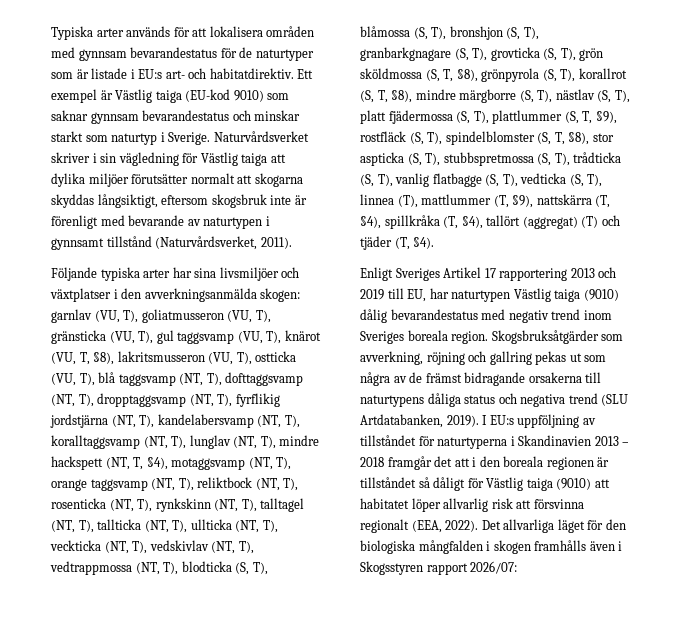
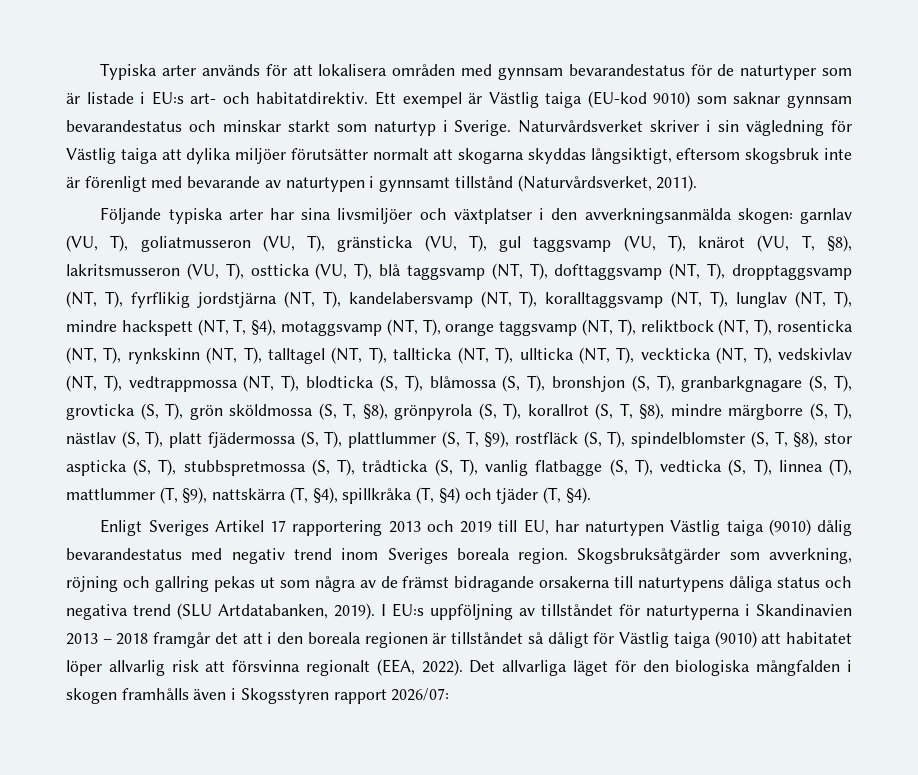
- garnlav (VU, T), goliatmusseron (VU, T), gränsticka (VU, T), gul taggsvamp (VU, T), knärot (VU, T, §8), lakritsmusseron (VU, T), ostticka (VU, T), blå taggsvamp (NT, T), dofttaggsvamp (NT, T), dropptaggsvamp (NT, T), fyrflikig jordstjärna (NT, T), kandelabersvamp (NT, T), koralltaggsvamp (NT, T), lunglav (NT, T), mindre hackspett (NT, T, §4), motaggsvamp (NT, T), orange taggsvamp (NT, T), reliktbock (NT, T), rosenticka (NT, T), rynkskinn (NT, T), talltagel (NT, T), tallticka (NT, T), ullticka (NT, T), veckticka (NT, T), vedskivlav (NT, T), vedtrappmossa (NT, T), blodticka (S, T), blåmossa (S, T), bronshjon (S, T), granbarkgnagare (S, T), grovticka (S, T), grön sköldmossa (S, T, §8), grönpyrola (S, T), korallrot (S, T, §8), mindre märgborre (S, T), nästlav (S, T), platt fjädermossa (S, T), plattlummer (S, T, §9), rostfläck (S, T), spindelblomster (S, T, §8), stor aspticka (S, T), stubbspretmossa (S, T), trådticka (S, T), vanlig flatbagge (S, T), vedticka (S, T), linnea (T), mattlummer (T, §9), nattskärra (T, §4), spillkråka (T, §4), tallört (aggregat) (T) och tjäder (T, §4).
+ garnlav (VU, T), goliatmusseron (VU, T), gränsticka (VU, T), gul taggsvamp (VU, T), knärot (VU, T, §8), lakritsmusseron (VU, T), ostticka (VU, T), blå taggsvamp (NT, T), dofttaggsvamp (NT, T), dropptaggsvamp (NT, T), fyrflikig jordstjärna (NT, T), kandelabersvamp (NT, T), koralltaggsvamp (NT, T), lunglav (NT, T), mindre hackspett (NT, T, §4), motaggsvamp (NT, T), orange taggsvamp (NT, T), reliktbock (NT, T), rosenticka (NT, T), rynkskinn (NT, T), talltagel (NT, T), tallticka (NT, T), ullticka (NT, T), veckticka (NT, T), vedskivlav (NT, T), vedtrappmossa (NT, T), blodticka (S, T), blåmossa (S, T), bronshjon (S, T), granbarkgnagare (S, T), grovticka (S, T), grön sköldmossa (S, T, §8), grönpyrola (S, T), korallrot (S, T, §8), mindre märgborre (S, T), nästlav (S, T), platt fjädermossa (S, T), plattlummer (S, T, §9), rostfläck (S, T), spindelblomster (S, T, §8), stor aspticka (S, T), stubbspretmossa (S, T), trådticka (S, T), vanlig flatbagge (S, T), vedticka (S, T), linnea (T), mattlummer (T, §9), nattskärra (T, §4), spillkråka (T, §4) och tjäder (T, §4).

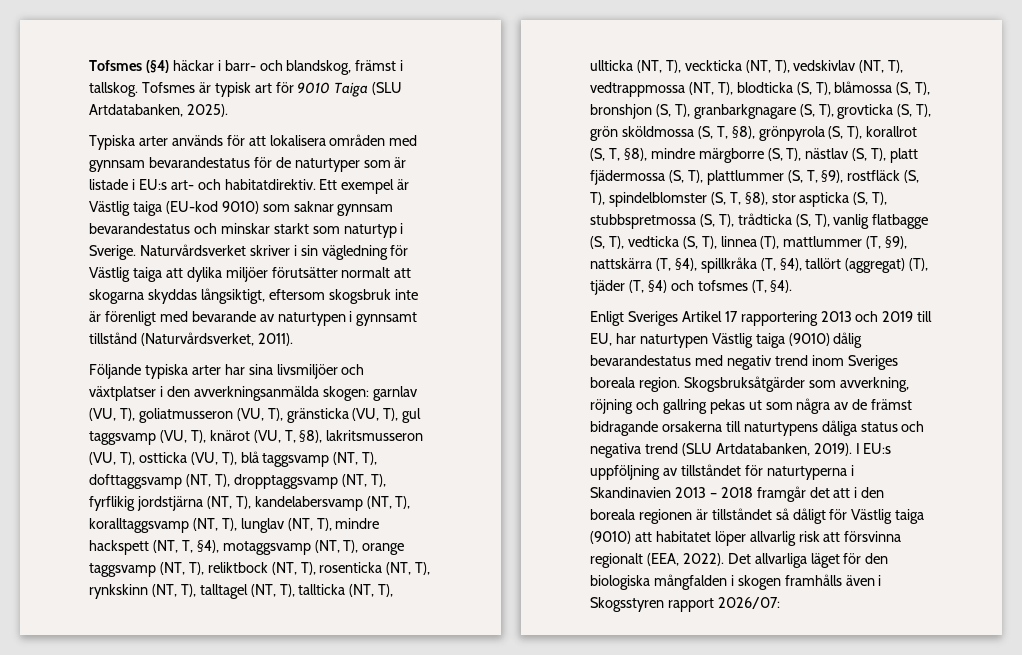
+ Tofsmes (§4) häckar i barr- och blandskog, främst i tallskog. Tofsmes är typisk art för 9010 Taiga (SLU Artdatabanken, 2025).
- garnlav (VU, T), goliatmusseron (VU, T), gränsticka (VU, T), gul taggsvamp (VU, T), knärot (VU, T, §8), lakritsmusseron (VU, T), ostticka (VU, T), blå taggsvamp (NT, T), dofttaggsvamp (NT, T), dropptaggsvamp (NT, T), fyrflikig jordstjärna (NT, T), kandelabersvamp (NT, T), koralltaggsvamp (NT, T), lunglav (NT, T), mindre hackspett (NT, T, §4), motaggsvamp (NT, T), orange taggsvamp (NT, T), reliktbock (NT, T), rosenticka (NT, T), rynkskinn (NT, T), talltagel (NT, T), tallticka (NT, T), ullticka (NT, T), veckticka (NT, T), vedskivlav (NT, T), vedtrappmossa (NT, T), blodticka (S, T), blåmossa (S, T), bronshjon (S, T), granbarkgnagare (S, T), grovticka (S, T), grön sköldmossa (S, T, §8), grönpyrola (S, T), korallrot (S, T, §8), mindre märgborre (S, T), nästlav (S, T), platt fjädermossa (S, T), plattlummer (S, T, §9), rostfläck (S, T), spindelblomster (S, T, §8), stor aspticka (S, T), stubbspretmossa (S, T), trådticka (S, T), vanlig flatbagge (S, T), vedticka (S, T), linnea (T), mattlummer (T, §9), nattskärra (T, §4), spillkråka (T, §4) och tjäder (T, §4).
+ garnlav (VU, T), goliatmusseron (VU, T), gränsticka (VU, T), gul taggsvamp (VU, T), knärot (VU, T, §8), lakritsmusseron (VU, T), ostticka (VU, T), blå taggsvamp (NT, T), dofttaggsvamp (NT, T), dropptaggsvamp (NT, T), fyrflikig jordstjärna (NT, T), kandelabersvamp (NT, T), koralltaggsvamp (NT, T), lunglav (NT, T), mindre hackspett (NT, T, §4), motaggsvamp (NT, T), orange taggsvamp (NT, T), reliktbock (NT, T), rosenticka (NT, T), rynkskinn (NT, T), talltagel (NT, T), tallticka (NT, T), ullticka (NT, T), veckticka (NT, T), vedskivlav (NT, T), vedtrappmossa (NT, T), blodticka (S, T), blåmossa (S, T), bronshjon (S, T), granbarkgnagare (S, T), grovticka (S, T), grön sköldmossa (S, T, §8), grönpyrola (S, T), korallrot (S, T, §8), mindre märgborre (S, T), nästlav (S, T), platt fjädermossa (S, T), plattlummer (S, T, §9), rostfläck (S, T), spindelblomster (S, T, §8), stor aspticka (S, T), stubbspretmossa (S, T), trådticka (S, T), vanlig flatbagge (S, T), vedticka (S, T), linnea (T), mattlummer (T, §9), nattskärra (T, §4), spillkråka (T, §4), tallört (aggregat) (T), tjäder (T, §4) och tofsmes (T, §4).

